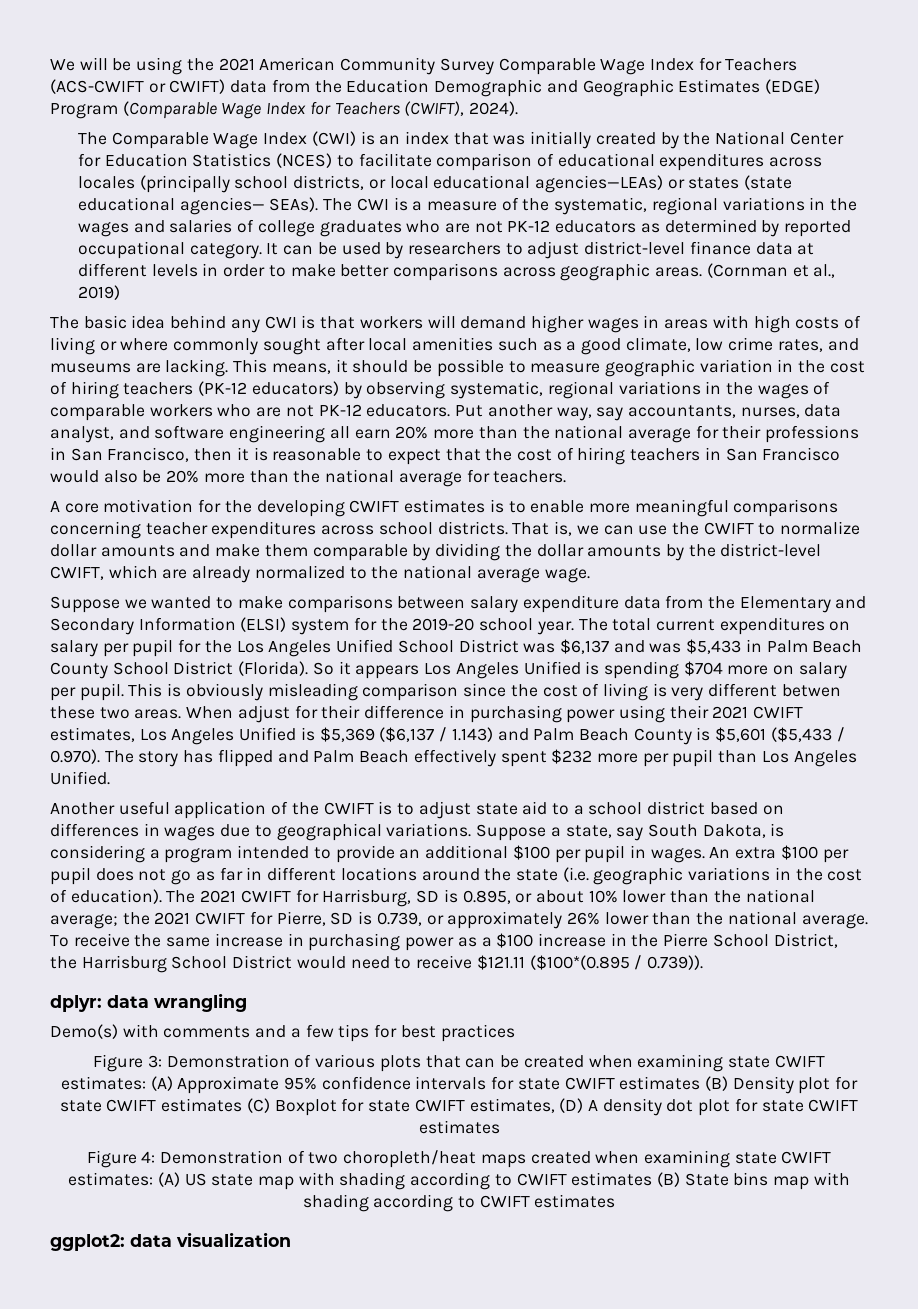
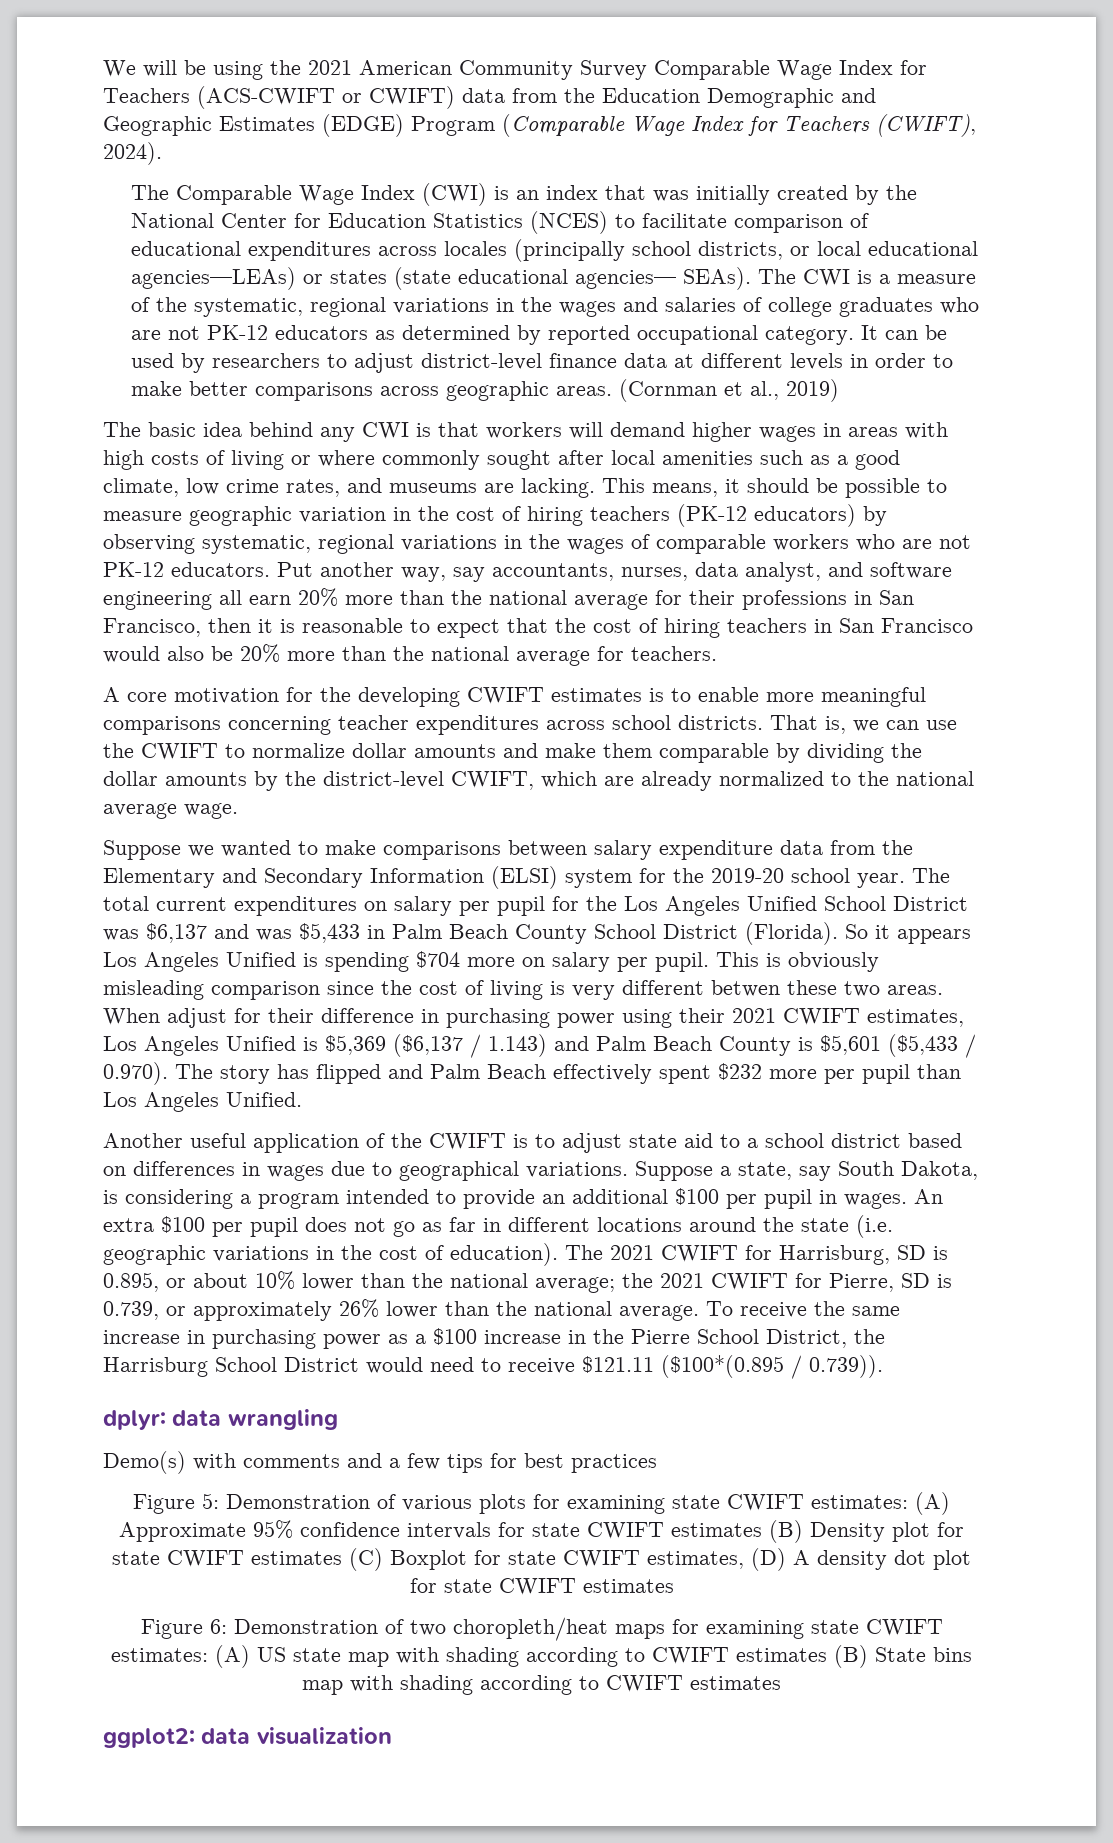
- Figure 3: Demonstration of various plots that can be created when examining state CWIFT estimates: (A) Approximate 95% confidence intervals for state CWIFT estimates (B) Density plot for state CWIFT estimates (C) Boxplot for state CWIFT estimates, (D) A density dot plot for state CWIFT estimates
+ Figure 5: Demonstration of various plots for examining state CWIFT estimates: (A) Approximate 95% confidence intervals for state CWIFT estimates (B) Density plot for state CWIFT estimates (C) Boxplot for state CWIFT estimates, (D) A density dot plot for state CWIFT estimates
- Figure 4: Demonstration of two choropleth/heat maps created when examining state CWIFT estimates: (A) US state map with shading according to CWIFT estimates (B) State bins map with shading according to CWIFT estimates
+ Figure 6: Demonstration of two choropleth/heat maps for examining state CWIFT estimates: (A) US state map with shading according to CWIFT estimates (B) State bins map with shading according to CWIFT estimates

